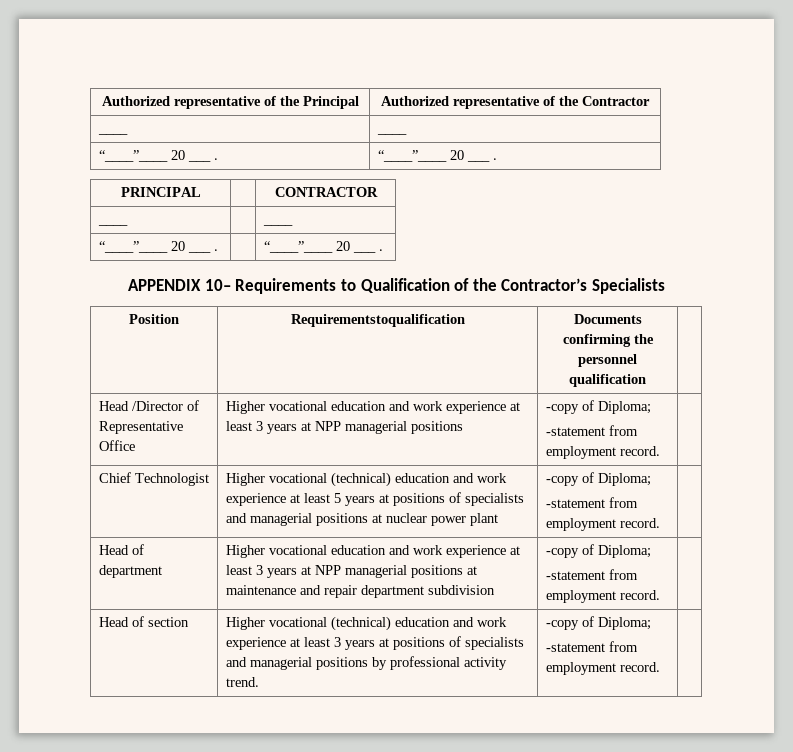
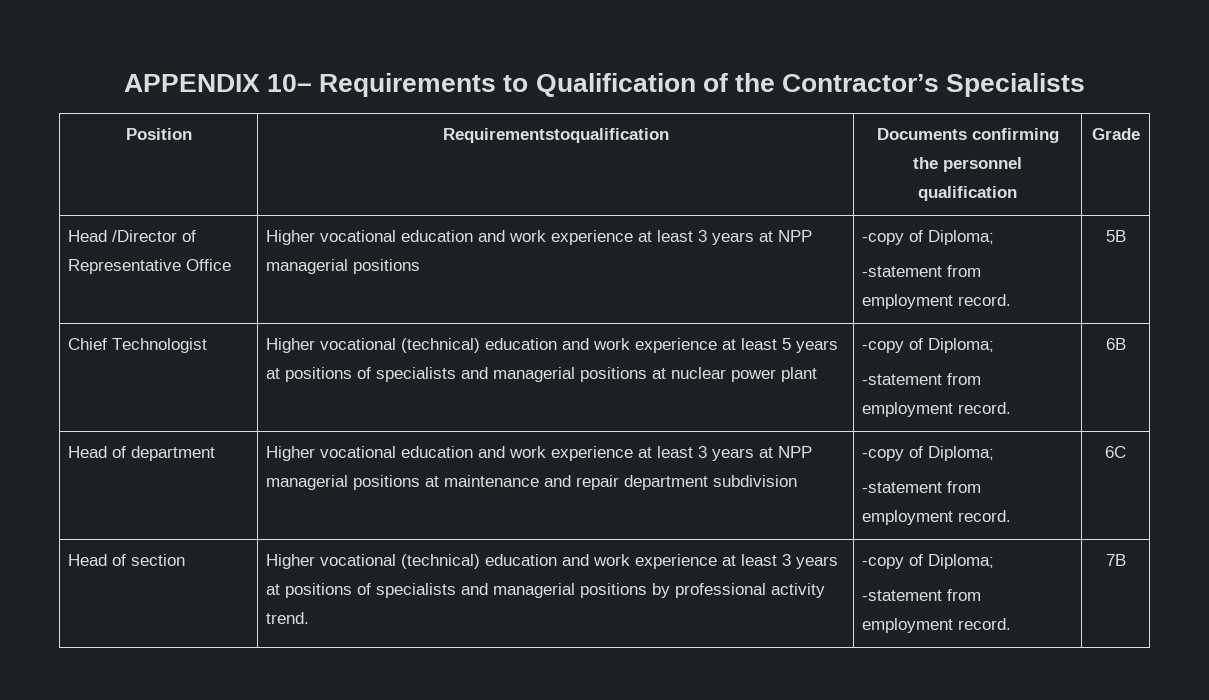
- Authorized representative of the Principal | Authorized representative of the Contractor
- ____ | ____
- “____”____ 20 ___ . | “____”____ 20 ___ .
- PRINCIPAL | | CONTRACTOR
- ____ | | ____
- “____”____ 20 ___ . | | “____”____ 20 ___ .
- Position | Requirementstoqualification | Documents confirming the personnel qualification |
+ Position | Requirementstoqualification | Documents confirming the personnel qualification | Grade
  Head /Director of Representative Office | Higher vocational education and work experience at least 3 years at NPP managerial positions | -copy of Diploma;
- -statement from employment record. |
+ -statement from employment record. | 5В
  Chief Technologist | Higher vocational (technical) education and work experience at least 5 years at positions of specialists and managerial positions at nuclear power plant | -copy of Diploma;
- -statement from employment record. |
+ -statement from employment record. | 6В
  Head of department | Higher vocational education and work experience at least 3 years at NPP managerial positions at maintenance and repair department subdivision | -copy of Diploma;
- -statement from employment record. |
+ -statement from employment record. | 6С
  Head of section | Higher vocational (technical) education and work experience at least 3 years at positions of specialists and managerial positions by professional activity trend. | -copy of Diploma;
- -statement from employment record. |
+ -statement from employment record. | 7В

